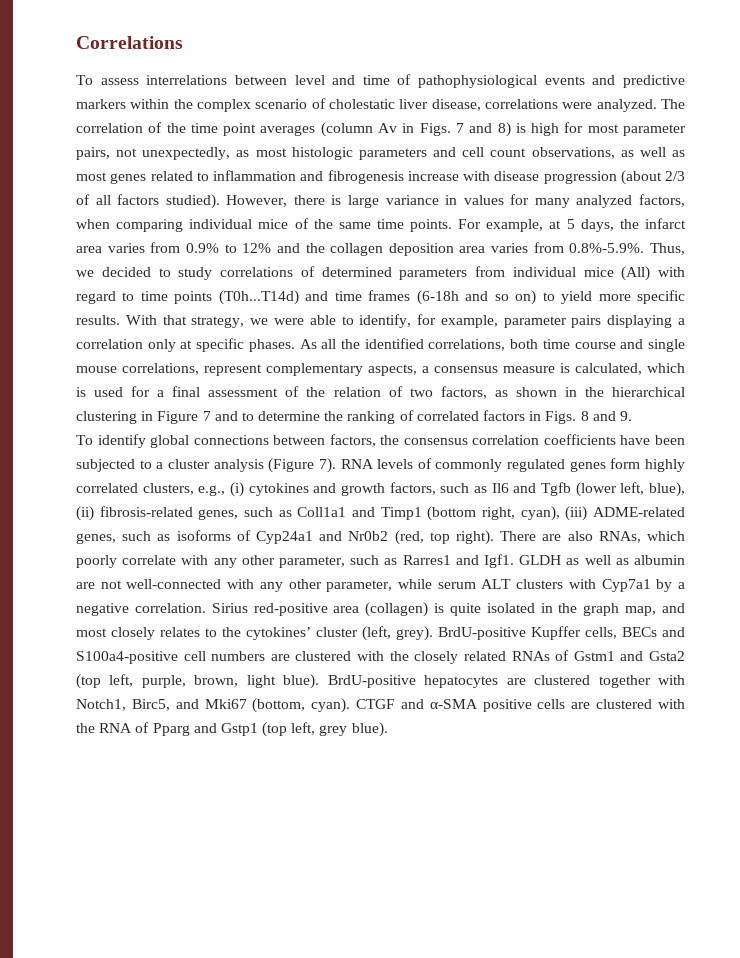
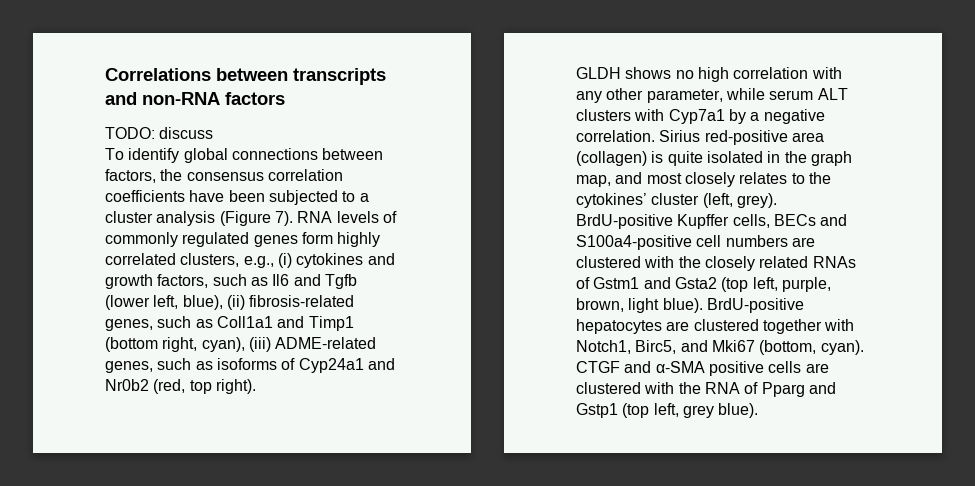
- Correlations
- To assess interrelations between level and time of pathophysiological events and predictive markers within the complex scenario of cholestatic liver disease, correlations were analyzed. The correlation of the time point averages (column Av in Figs. 7 and 8) is high for most parameter pairs, not unexpectedly, as most histologic parameters and cell count observations, as well as most genes related to inflammation and fibrogenesis increase with disease progression (about 2/3 of all factors studied). However, there is large variance in values for many analyzed factors, when comparing individual mice of the same time points. For example, at 5 days, the infarct area varies from 0.9% to 12% and the collagen deposition area varies from 0.8%-5.9%. Thus, we decided to study correlations of determined parameters from individual mice (All) with regard to time points (T0h...T14d) and time frames (6-18h and so on) to yield more specific results. With that strategy, we were able to identify, for example, parameter pairs displaying a correlation only at specific phases. As all the identified correlations, both time course and single mouse correlations, represent complementary aspects, a consensus measure is calculated, which is used for a final assessment of the relation of two factors, as shown in the hierarchical clustering in Figure 7 and to determine the ranking of correlated factors in Figs. 8 and 9.
+ Correlations between transcripts and non-RNA factors
+ TODO: discuss
- RNA levels of commonly regulated genes form highly correlated clusters, e.g., (i) cytokines and growth factors, such as Il6 and Tgfb (lower left, blue), (ii) fibrosis-related genes, such as Coll1a1 and Timp1 (bottom right, cyan), (iii) ADME-related genes, such as isoforms of Cyp24a1 and Nr0b2 (red, top right). There are also RNAs, which poorly correlate with any other parameter, such as Rarres1 and Igf1. GLDH as well as albumin are not well-connected with any other parameter, while serum ALT clusters with Cyp7a1 by a negative correlation.
+ RNA levels of commonly regulated genes form highly correlated clusters, e.g., (i) cytokines and growth factors, such as Il6 and Tgfb (lower left, blue), (ii) fibrosis-related genes, such as Coll1a1 and Timp1 (bottom right, cyan), (iii) ADME-related genes, such as isoforms of Cyp24a1 and Nr0b2 (red, top right).
+ GLDH shows no high correlation with any other parameter, while serum ALT clusters with Cyp7a1 by a negative correlation.

